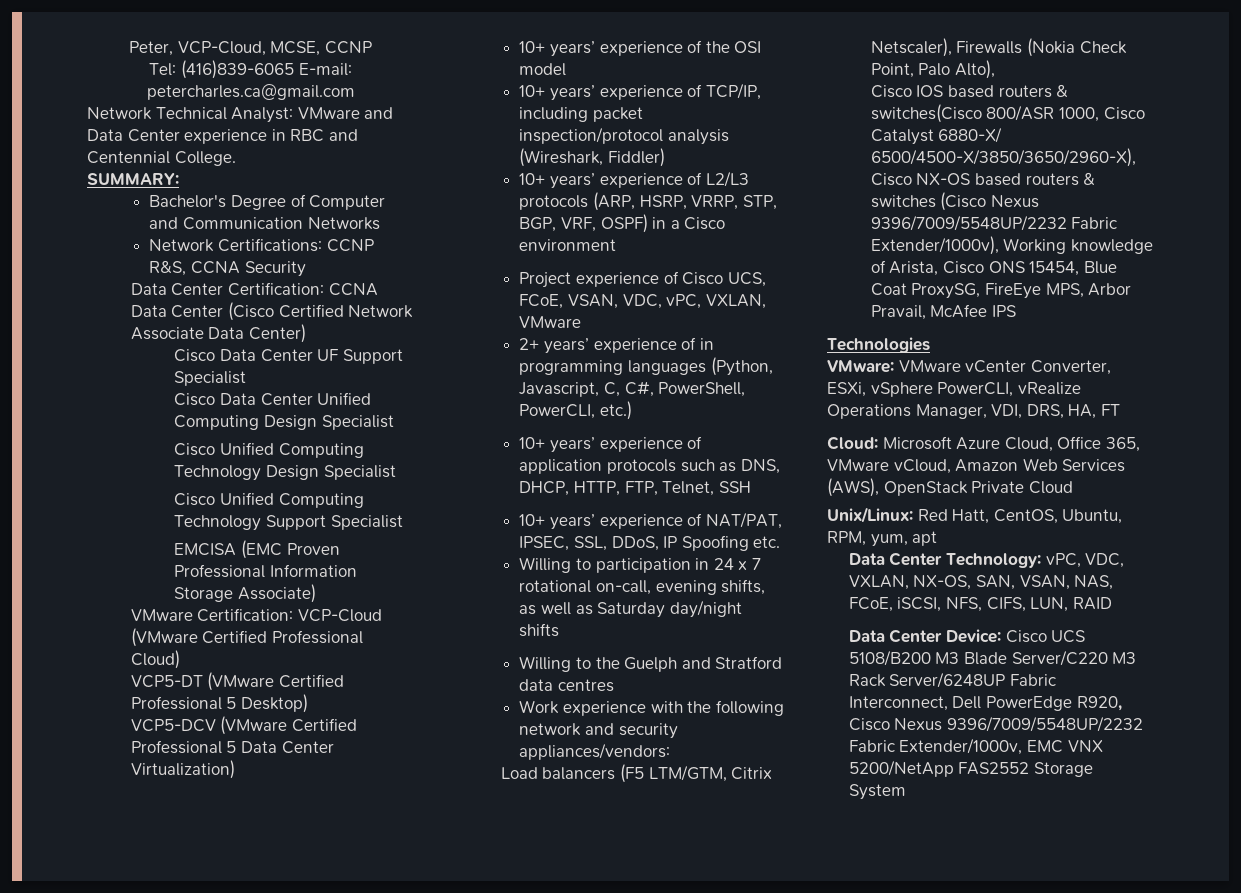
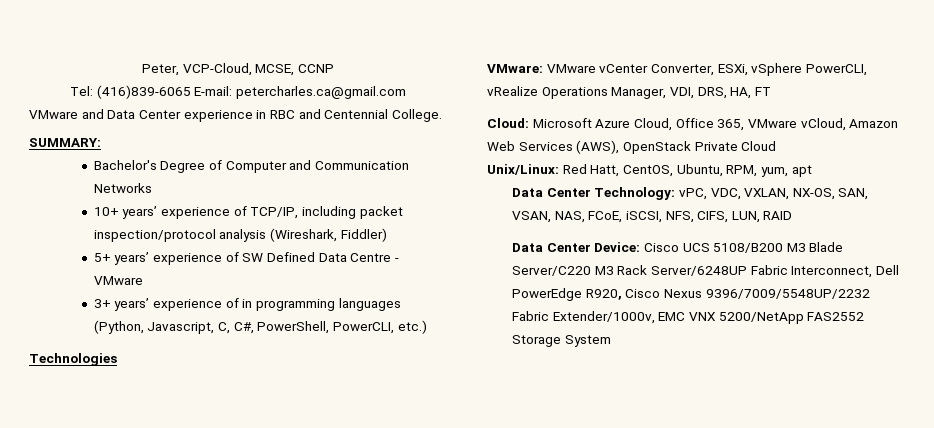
- Network Technical Analyst: VMware and Data Center experience in RBC and Centennial College.
+ VMware and Data Center experience in RBC and Centennial College.
- Network Certifications: CCNP R&S, CCNA Security
- Data Center Certification: CCNA Data Center (Cisco Certified Network Associate Data Center)
- Cisco Data Center UF Support Specialist
- Cisco Data Center Unified Computing Design Specialist
- Cisco Unified Computing Technology Design Specialist
- Cisco Unified Computing Technology Support Specialist
- EMCISA (EMC Proven Professional Information Storage Associate)
- VMware Certification: VCP-Cloud (VMware Certified Professional Cloud)
- VCP5-DT (VMware Certified Professional 5 Desktop)
- VCP5-DCV (VMware Certified Professional 5 Data Center Virtualization)
- 10+ years’ experience of the OSI model
- 10+ years’ experience of L2/L3 protocols (ARP, HSRP, VRRP, STP, BGP, VRF, OSPF) in a Cisco environment
- Project experience of Cisco UCS, FCoE, VSAN, VDC, vPC, VXLAN, VMware
+ 5+ years’ experience of SW Defined Data Centre - VMware
- 2+ years’ experience of in programming languages (Python, Javascript, C, C#, PowerShell, PowerCLI, etc.)
+ 3+ years’ experience of in programming languages (Python, Javascript, C, C#, PowerShell, PowerCLI, etc.)
- 10+ years’ experience of application protocols such as DNS, DHCP, HTTP, FTP, Telnet, SSH
- 10+ years’ experience of NAT/PAT, IPSEC, SSL, DDoS, IP Spoofing etc.
- Willing to participation in 24 x 7 rotational on-call, evening shifts, as well as Saturday day/night shifts
- Willing to the Guelph and Stratford data centres
- Work experience with the following network and security appliances/vendors:
- Load balancers (F5 LTM/GTM, Citrix Netscaler), Firewalls (Nokia Check Point, Palo Alto),
- Cisco IOS based routers & switches(Cisco 800/ASR 1000, Cisco Catalyst 6880-X/ 6500/4500-X/3850/3650/2960-X), Cisco NX-OS based routers & switches (Cisco Nexus 9396/7009/5548UP/2232 Fabric Extender/1000v), Working knowledge of Arista, Cisco ONS 15454, Blue Coat ProxySG, FireEye MPS, Arbor Pravail, McAfee IPS

